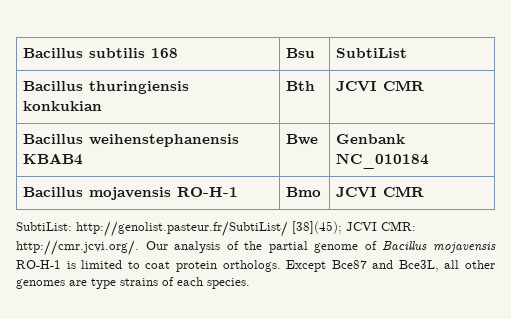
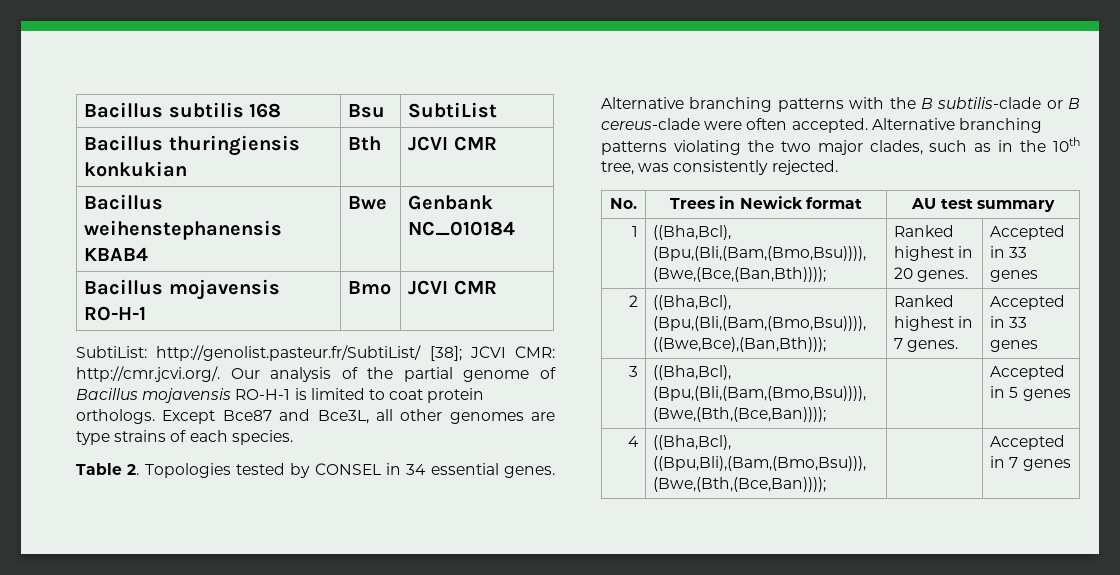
- SubtiList: http://genolist.pasteur.fr/SubtiList/ [38](45); JCVI CMR: http://cmr.jcvi.org/. Our analysis of the partial genome of Bacillus mojavensis RO-H-1 is limited to coat protein orthologs.
+ SubtiList: http://genolist.pasteur.fr/SubtiList/ [38]; JCVI CMR: http://cmr.jcvi.org/. Our analysis of the partial genome of Bacillus mojavensis RO-H-1 is limited to coat protein orthologs.
+ Table 2. Topologies tested by CONSEL in 34 essential genes. Alternative branching patterns with the B subtilis-clade or B cereus-clade were often accepted. Alternative branching patterns violating the two major clades, such as in the 10th tree, was consistently rejected.
+ No. | Trees in Newick format | AU test summary
+ 1 | ((Bha,Bcl), (Bpu,(Bli,(Bam,(Bmo,Bsu)))), (Bwe,(Bce,(Ban,Bth)))); | Ranked highest in 20 genes. | Accepted in 33 genes
+ 2 | ((Bha,Bcl), (Bpu,(Bli,(Bam,(Bmo,Bsu)))), ((Bwe,Bce),(Ban,Bth))); | Ranked highest in 7 genes. | Accepted in 33 genes
+ 3 | ((Bha,Bcl), (Bpu,(Bli,(Bam,(Bmo,Bsu)))), (Bwe,(Bth,(Bce,Ban)))); | | Accepted in 5 genes
+ 4 | ((Bha,Bcl), ((Bpu,Bli),(Bam,(Bmo,Bsu))), (Bwe,(Bth,(Bce,Ban)))); | | Accepted in 7 genes

